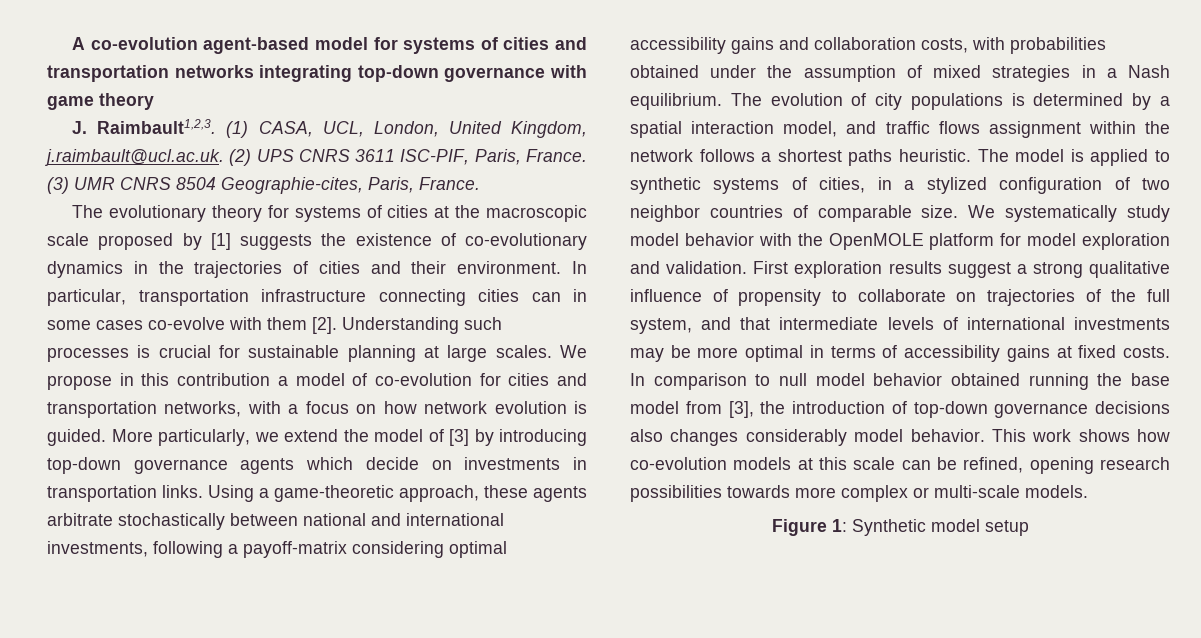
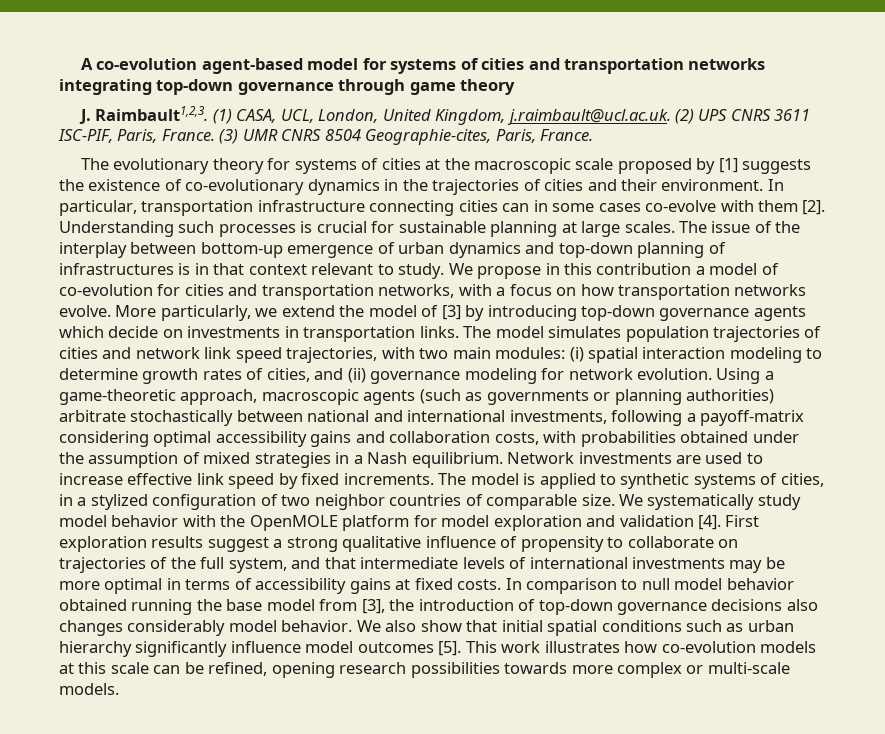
- A co-evolution agent-based model for systems of cities and transportation networks integrating top-down governance with game theory
+ A co-evolution agent-based model for systems of cities and transportation networks integrating top-down governance through game theory
+ The issue of the interplay between bottom-up emergence of urban dynamics and top-down planning of infrastructures is in that context relevant to study.
- We propose in this contribution a model of co-evolution for cities and transportation networks, with a focus on how network evolution is guided.
+ We propose in this contribution a model of co-evolution for cities and transportation networks, with a focus on how transportation networks evolve.
- Using a game-theoretic approach, these agents arbitrate stochastically between national and international investments, following a payoff-matrix considering optimal accessibility gains and collaboration costs, with probabilities obtained under the assumption of mixed strategies in a Nash equilibrium.
+ The model simulates population trajectories of cities and network link speed trajectories, with two main modules: (i) spatial interaction modeling to determine growth rates of cities, and (ii) governance modeling for network evolution. Using a game-theoretic approach, macroscopic agents (such as governments or planning authorities) arbitrate stochastically between national and international investments, following a payoff-matrix considering optimal accessibility gains and collaboration costs, with probabilities obtained under the assumption of mixed strategies in a Nash equilibrium.
- The evolution of city populations is determined by a spatial interaction model, and traffic flows assignment within the network follows a shortest paths heuristic.
+ Network investments are used to increase effective link speed by fixed increments.
- We systematically study model behavior with the OpenMOLE platform for model exploration and validation.
+ We systematically study model behavior with the OpenMOLE platform for model exploration and validation [4].
+ We also show that initial spatial conditions such as urban hierarchy significantly influence model outcomes [5].
- This work shows how co-evolution models at this scale can be refined, opening research possibilities towards more complex or multi-scale models.
+ This work illustrates how co-evolution models at this scale can be refined, opening research possibilities towards more complex or multi-scale models.
- Figure 1: Synthetic model setup

